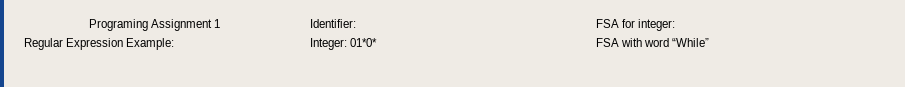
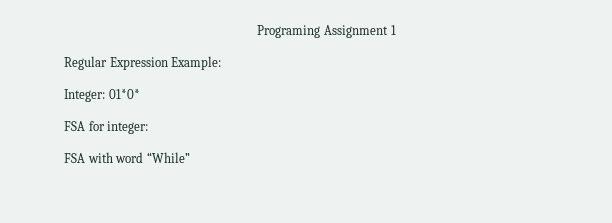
- Identifier:

